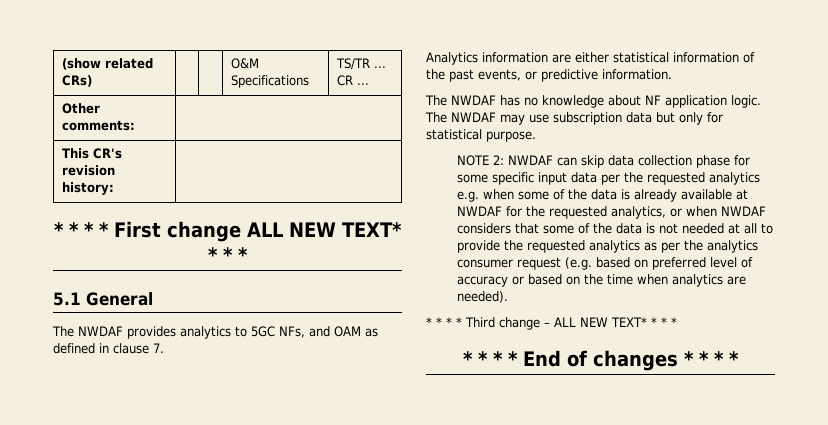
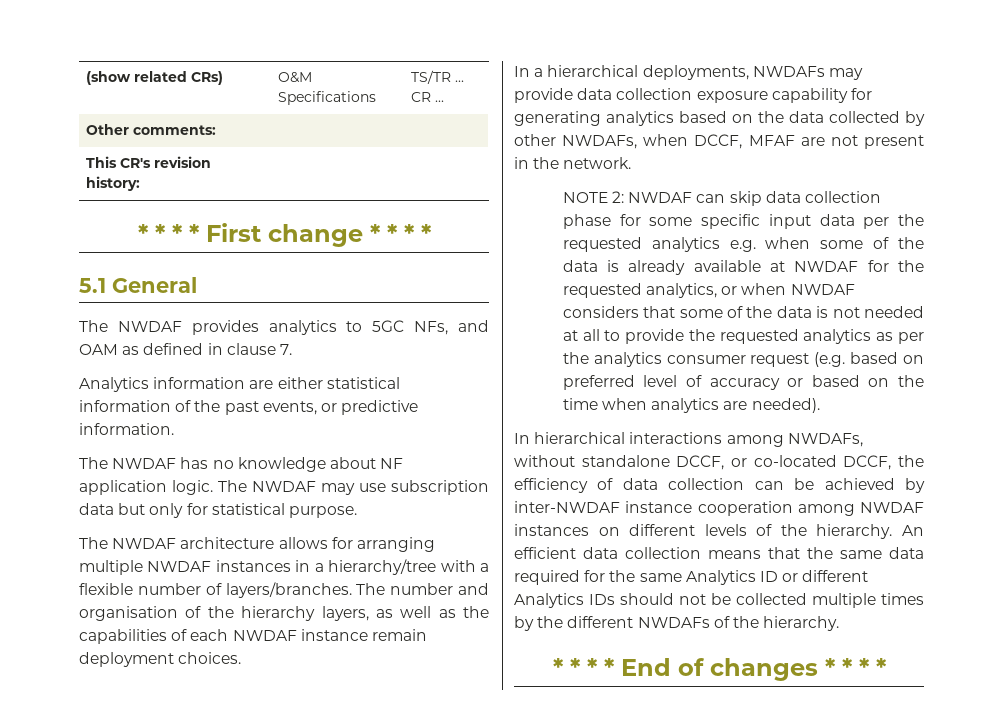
- * * * * First change ALL NEW TEXT* * * *
+ * * * * First change * * * *
+ The NWDAF architecture allows for arranging multiple NWDAF instances in a hierarchy/tree with a flexible number of layers/branches. The number and organisation of the hierarchy layers, as well as the capabilities of each NWDAF instance remain deployment choices.
+ In a hierarchical deployments, NWDAFs may provide data collection exposure capability for generating analytics based on the data collected by other NWDAFs, when DCCF, MFAF are not present in the network.
- * * * * Third change – ALL NEW TEXT* * * *
+ In hierarchical interactions among NWDAFs, without standalone DCCF, or co-located DCCF, the efficiency of data collection can be achieved by inter-NWDAF instance cooperation among NWDAF instances on different levels of the hierarchy. An efficient data collection means that the same data required for the same Analytics ID or different Analytics IDs should not be collected multiple times by the different NWDAFs of the hierarchy.

